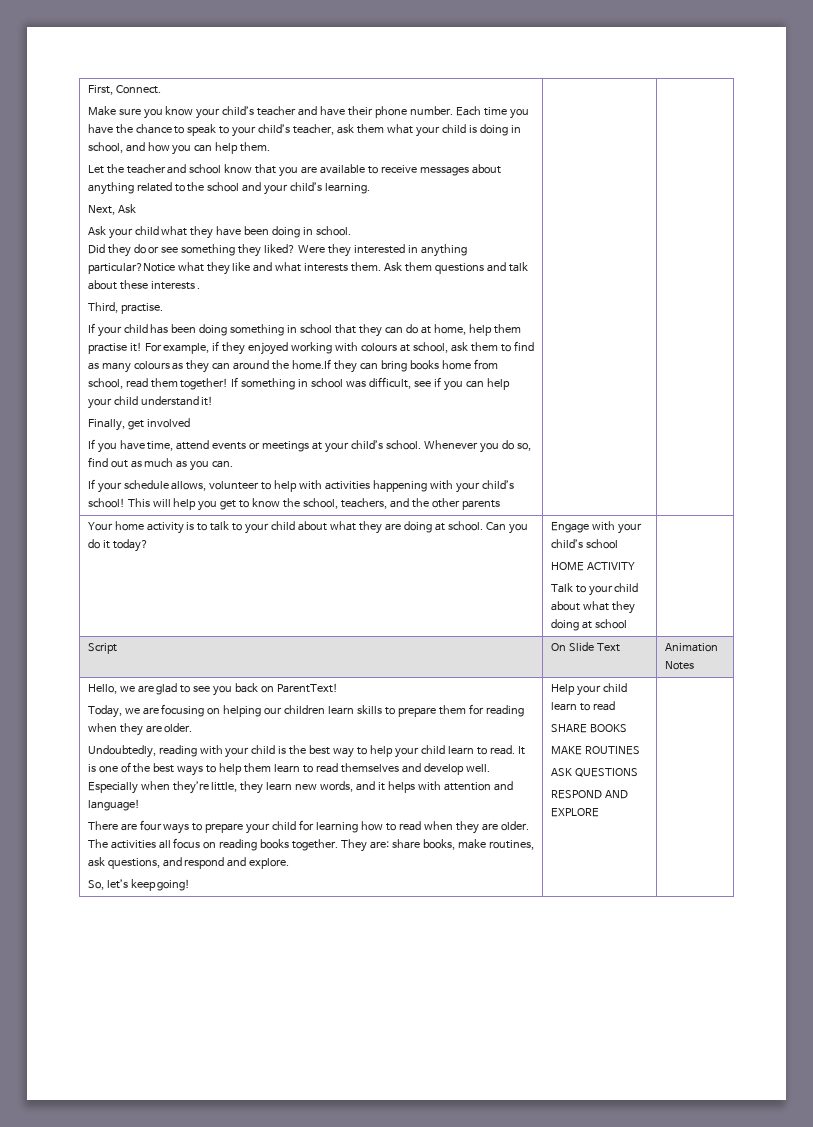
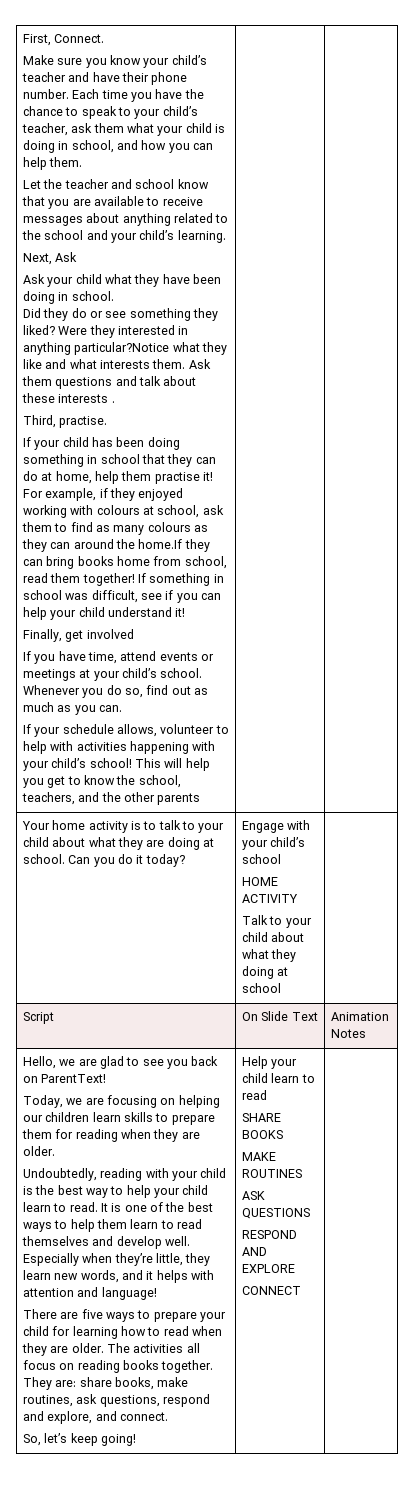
- There are four ways to prepare your child for learning how to read when they are older.
+ There are five ways to prepare your child for learning how to read when they are older.
- They are: share books, make routines, ask questions, and respond and explore.
+ They are: share books, make routines, ask questions, respond and explore, and connect.
+ CONNECT

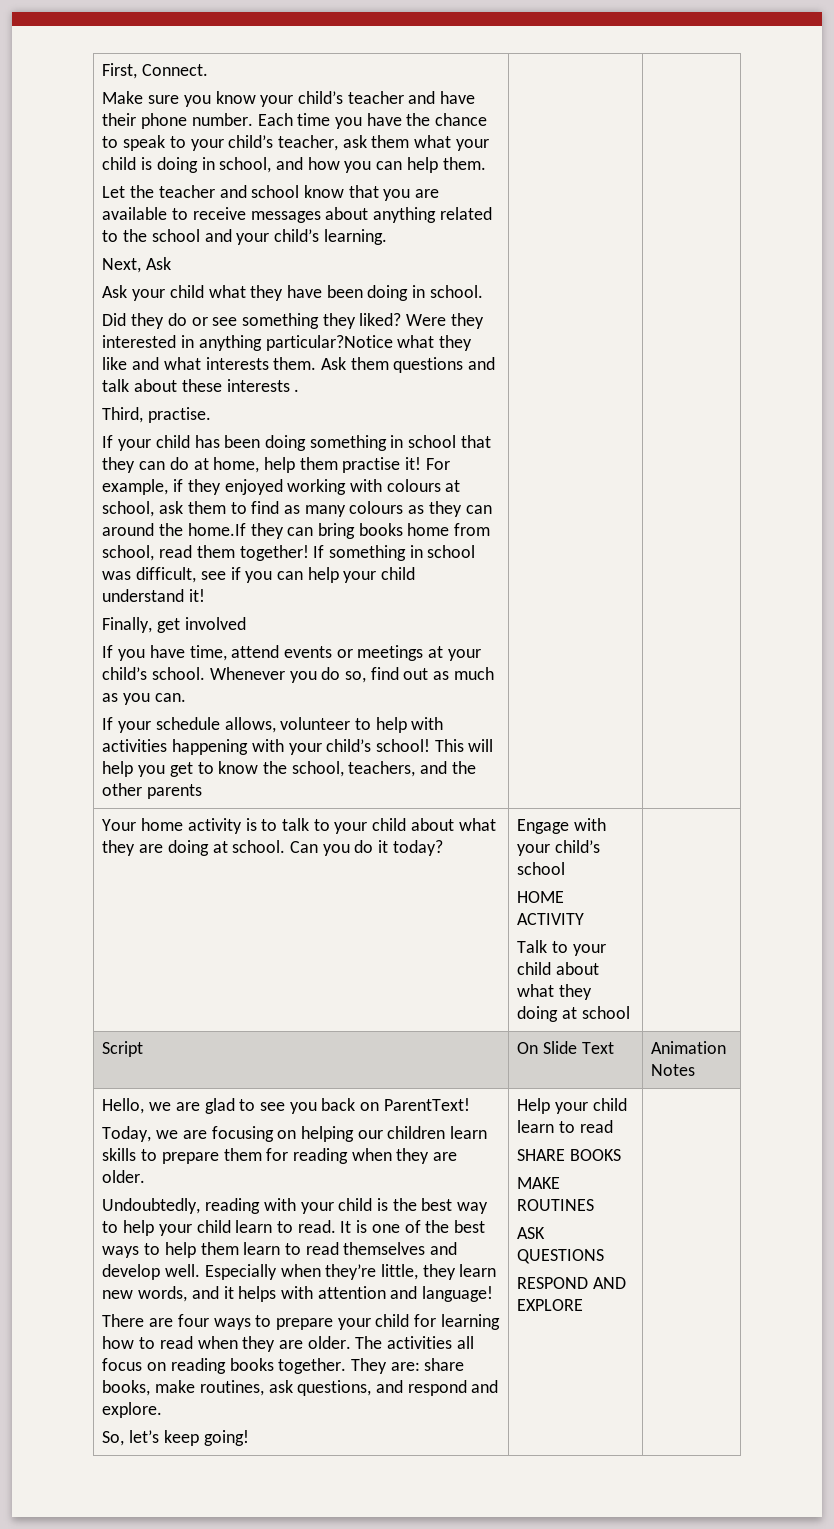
- There are five ways to prepare your child for learning how to read when they are older.
+ There are four ways to prepare your child for learning how to read when they are older.
- They are: share books, make routines, ask questions, respond and explore, and connect.
+ They are: share books, make routines, ask questions, and respond and explore.
- CONNECT

